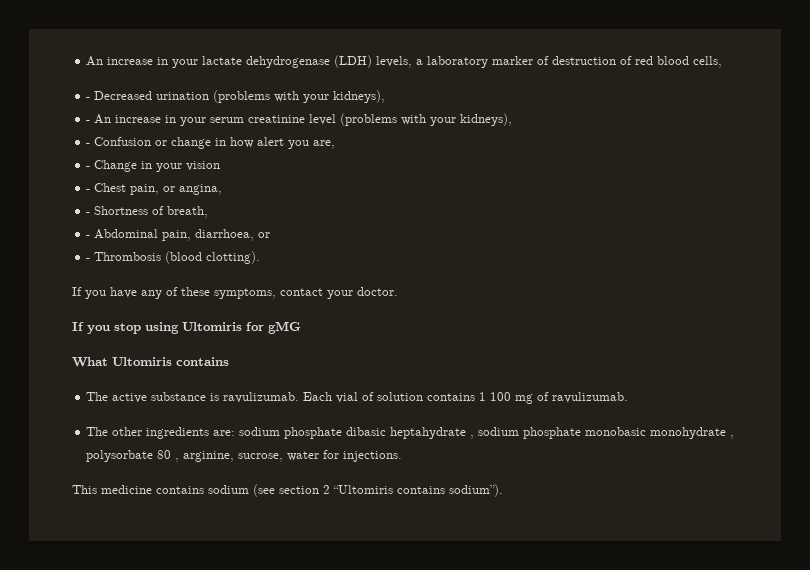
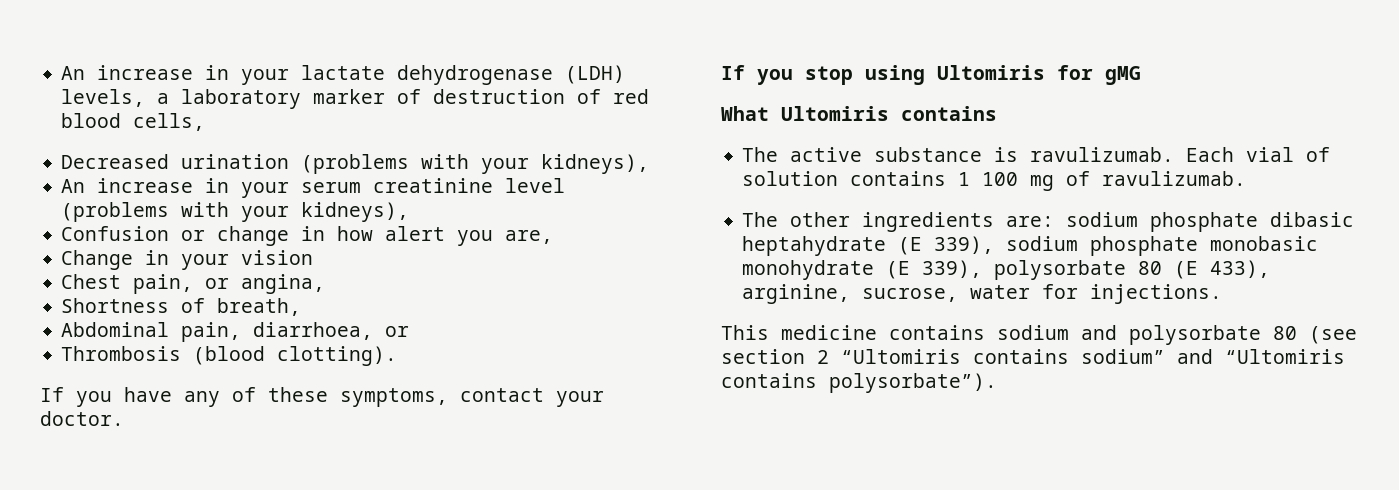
- - Decreased urination (problems with your kidneys),
+ Decreased urination (problems with your kidneys),
- - An increase in your serum creatinine level (problems with your kidneys),
+ An increase in your serum creatinine level (problems with your kidneys),
- - Confusion or change in how alert you are,
+ Confusion or change in how alert you are,
- - Change in your vision
+ Change in your vision
- - Chest pain, or angina,
+ Chest pain, or angina,
- - Shortness of breath,
+ Shortness of breath,
- - Abdominal pain, diarrhoea, or
+ Abdominal pain, diarrhoea, or
- - Thrombosis (blood clotting).
+ Thrombosis (blood clotting).
- The other ingredients are: sodium phosphate dibasic heptahydrate , sodium phosphate monobasic monohydrate , polysorbate 80 , arginine, sucrose, water for injections.
+ The other ingredients are: sodium phosphate dibasic heptahydrate (E 339), sodium phosphate monobasic monohydrate (E 339), polysorbate 80 (E 433), arginine, sucrose, water for injections.
- This medicine contains sodium (see section 2 “Ultomiris contains sodium”).
+ This medicine contains sodium and polysorbate 80 (see section 2 “Ultomiris contains sodium” and “Ultomiris contains polysorbate”).

